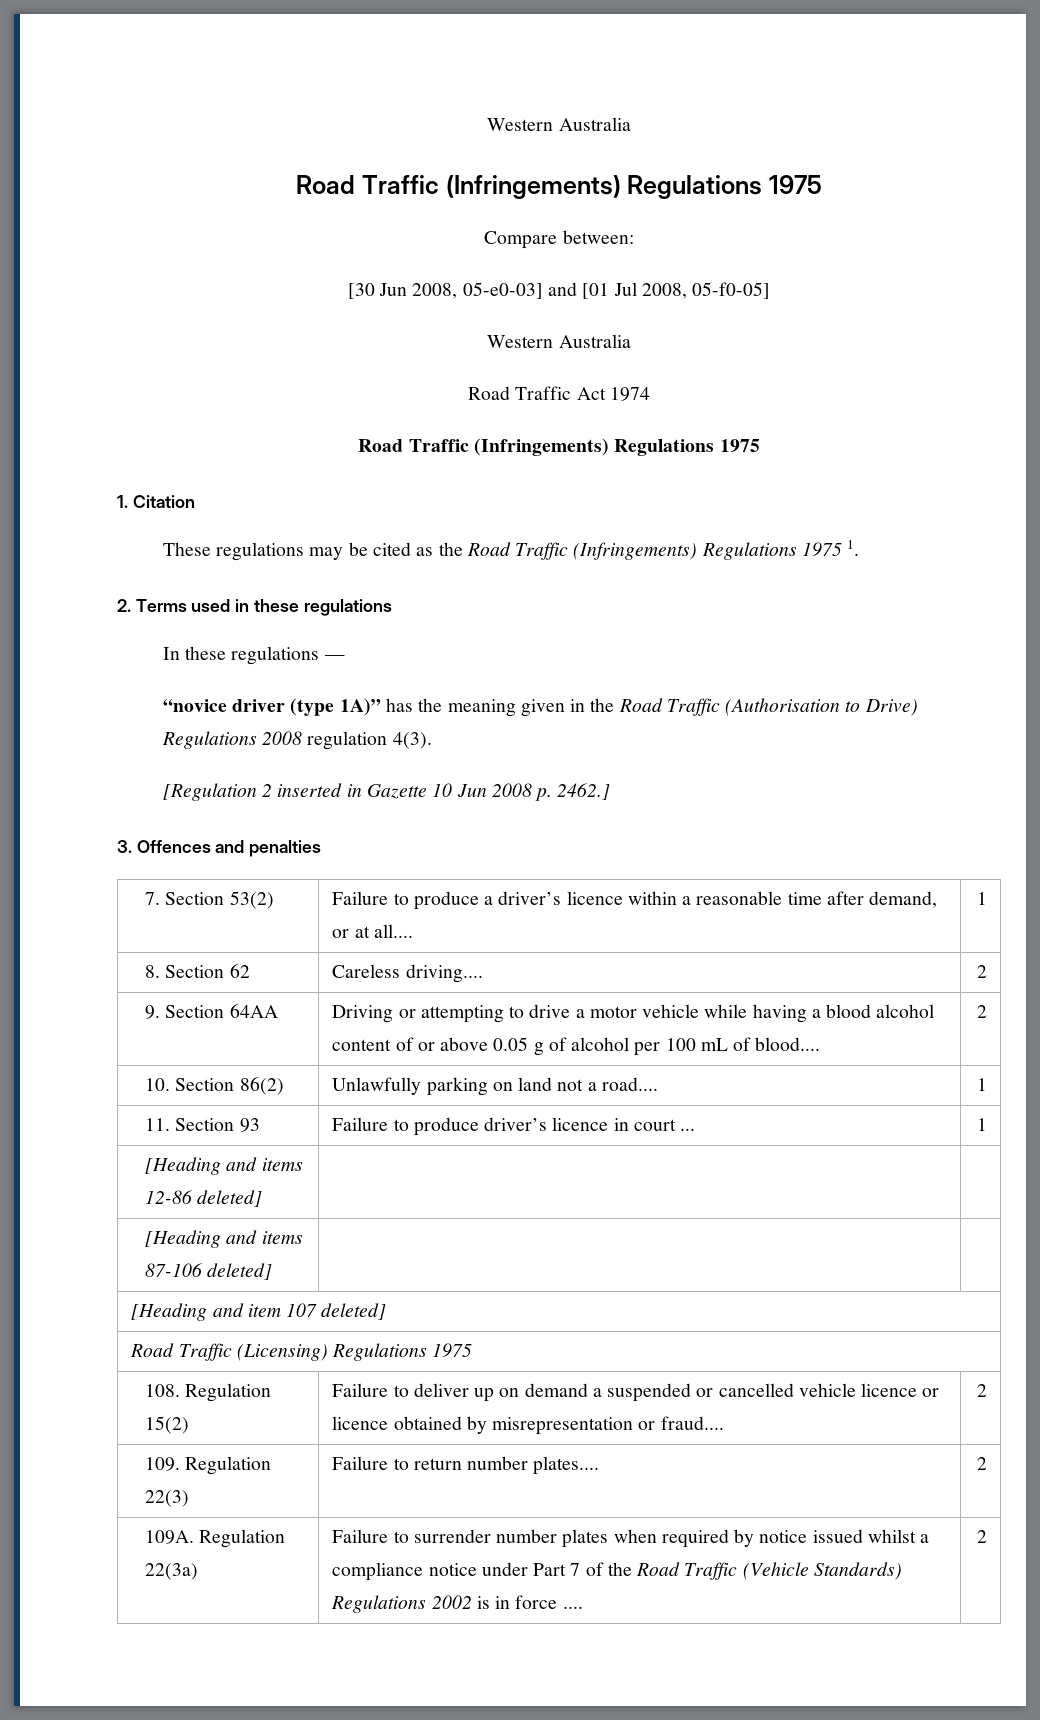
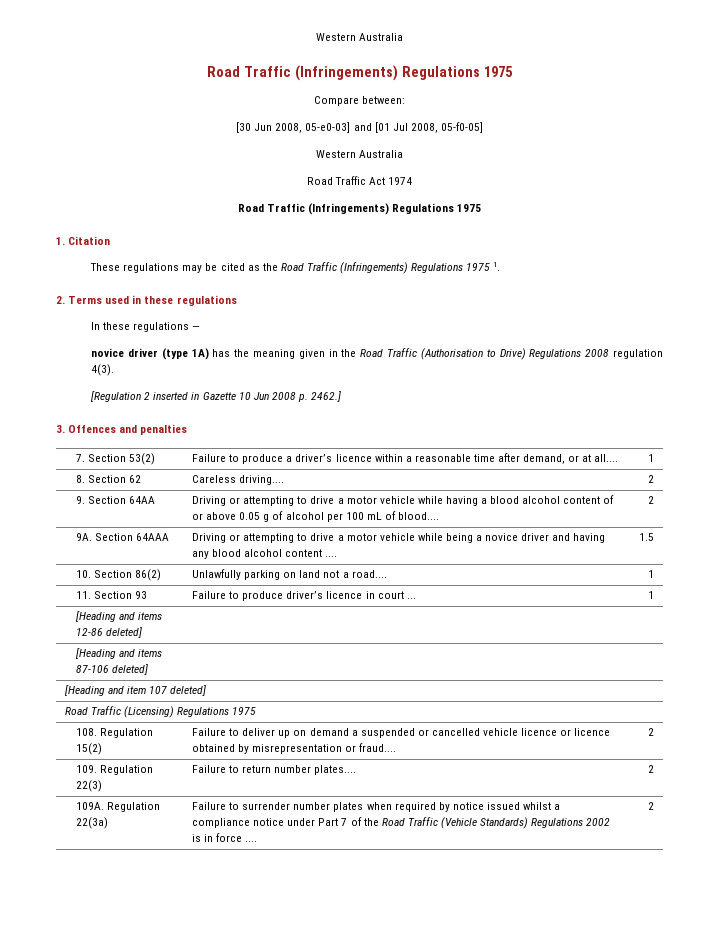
- “novice driver (type 1A)” has the meaning given in the Road Traffic (Authorisation to Drive) Regulations 2008 regulation 4(3).
+ novice driver (type 1A) has the meaning given in the Road Traffic (Authorisation to Drive) Regulations 2008 regulation 4(3).
+ 9A. Section 64AAA | Driving or attempting to drive a motor vehicle while being a novice driver and having any blood alcohol content .... | 1.5

